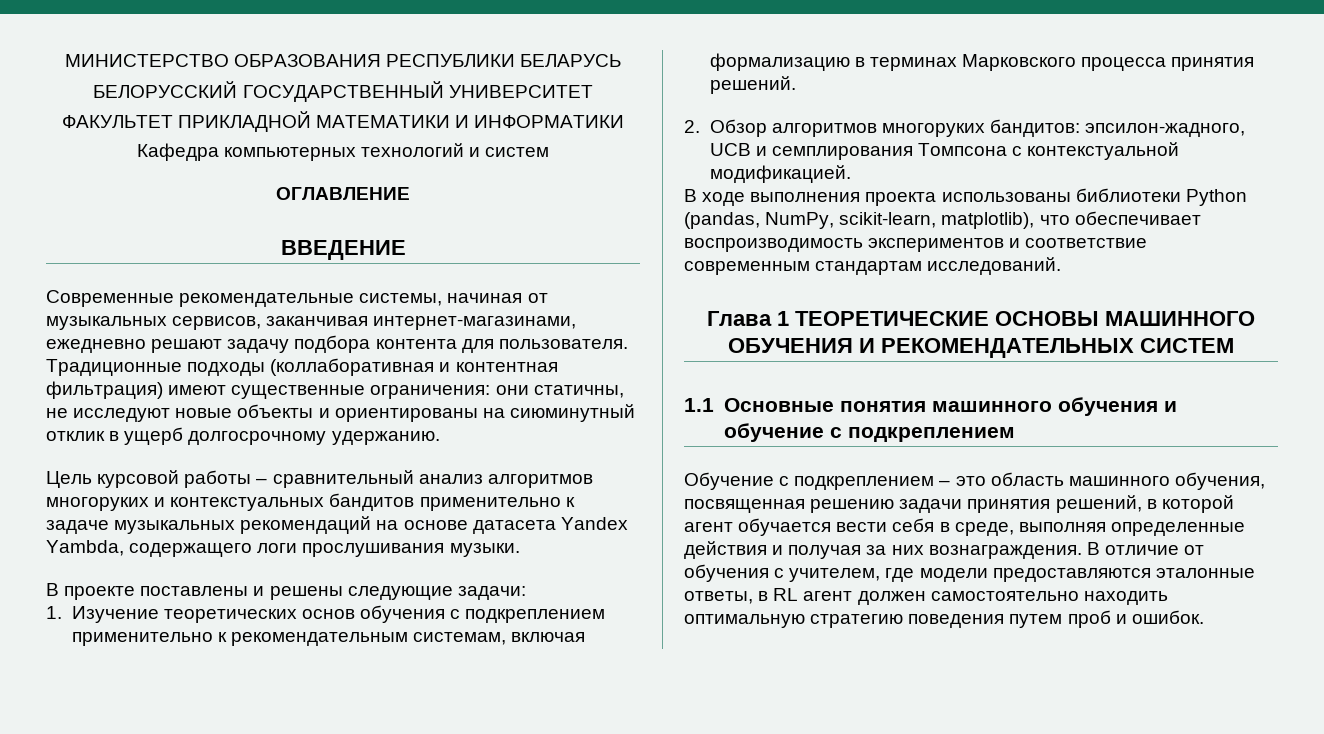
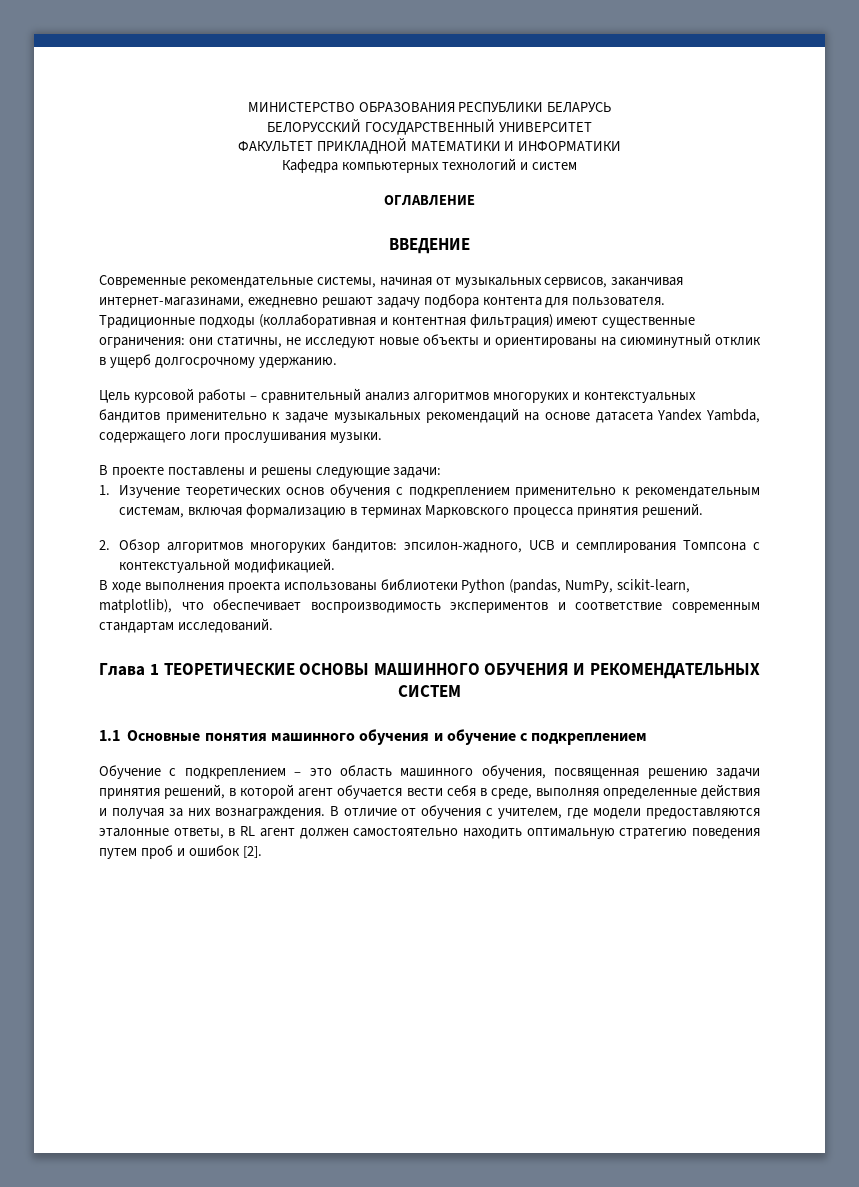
- В отличие от обучения с учителем, где модели предоставляются эталонные ответы, в RL агент должен самостоятельно находить оптимальную стратегию поведения путем проб и ошибок.
+ В отличие от обучения с учителем, где модели предоставляются эталонные ответы, в RL агент должен самостоятельно находить оптимальную стратегию поведения путем проб и ошибок [2].

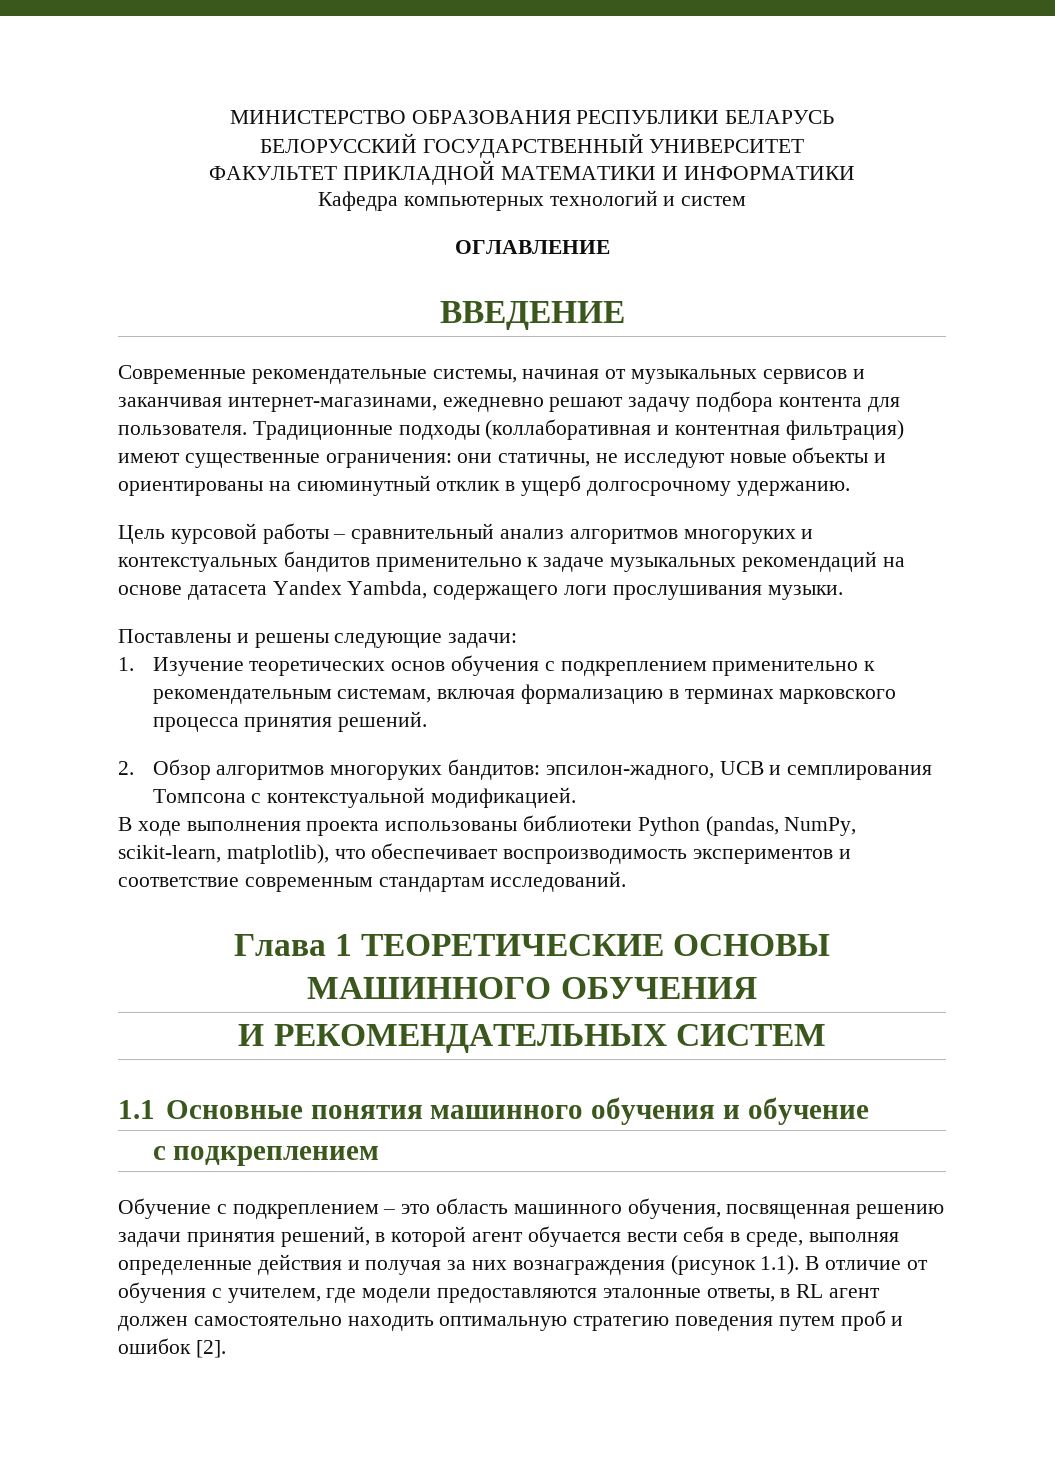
- Современные рекомендательные системы, начиная от музыкальных сервисов, заканчивая интернет-магазинами, ежедневно решают задачу подбора контента для пользователя.
+ Современные рекомендательные системы, начиная от музыкальных сервисов и заканчивая интернет-магазинами, ежедневно решают задачу подбора контента для пользователя.
- В проекте поставлены и решены следующие задачи:
+ Поставлены и решены следующие задачи:
- 1. Изучение теоретических основ обучения с подкреплением применительно к рекомендательным системам, включая формализацию в терминах Марковского процесса принятия решений.
+ 1. Изучение теоретических основ обучения с подкреплением применительно к рекомендательным системам, включая формализацию в терминах марковского процесса принятия решений.
- Глава 1 ТЕОРЕТИЧЕСКИЕ ОСНОВЫ МАШИННОГО ОБУЧЕНИЯ И РЕКОМЕНДАТЕЛЬНЫХ СИСТЕМ
+ Глава 1 ТЕОРЕТИЧЕСКИЕ ОСНОВЫ МАШИННОГО ОБУЧЕНИЯ
+ И РЕКОМЕНДАТЕЛЬНЫХ СИСТЕМ
- 1.1 Основные понятия машинного обучения и обучение с подкреплением
+ 1.1 Основные понятия машинного обучения и обучение
+ с подкреплением
- Обучение с подкреплением – это область машинного обучения, посвященная решению задачи принятия решений, в которой агент обучается вести себя в среде, выполняя определенные действия и получая за них вознаграждения. В отличие от обучения с учителем, где модели предоставляются эталонные ответы, в RL агент должен самостоятельно находить оптимальную стратегию поведения путем проб и ошибок [2].
+ Обучение с подкреплением – это область машинного обучения, посвященная решению задачи принятия решений, в которой агент обучается вести себя в среде, выполняя определенные действия и получая за них вознаграждения (рисунок 1.1). В отличие от обучения с учителем, где модели предоставляются эталонные ответы, в RL агент должен самостоятельно находить оптимальную стратегию поведения путем проб и ошибок [2].

